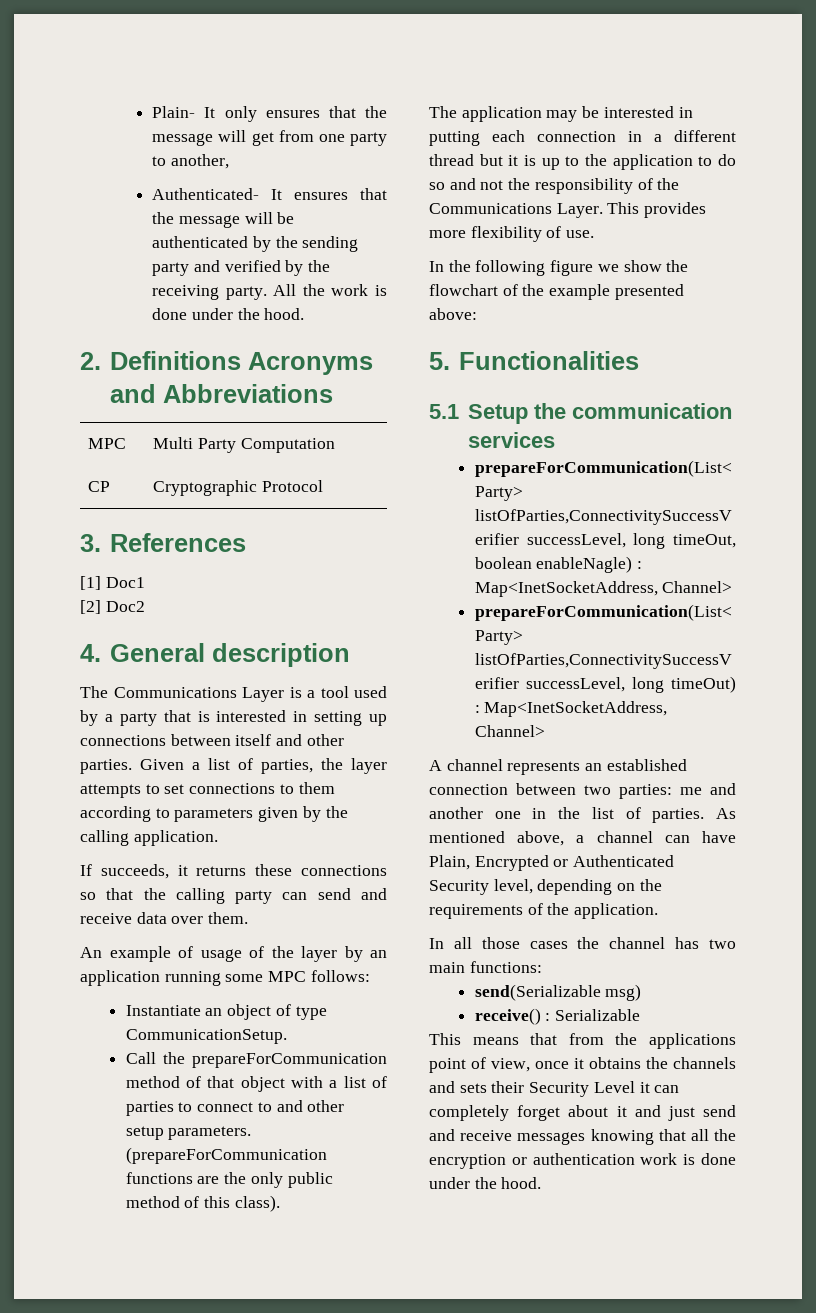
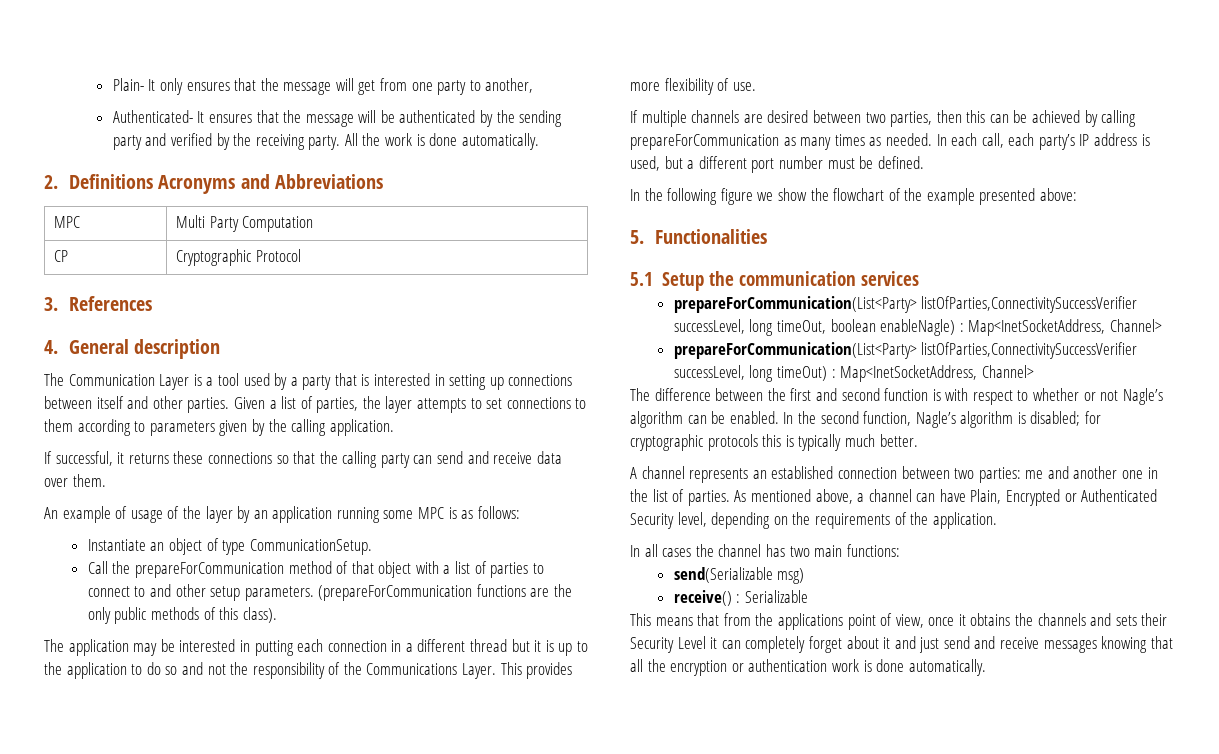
- All the work is done under the hood.
+ All the work is done automatically.
- [1] Doc1
- [2] Doc2
- The Communications Layer is a tool used by a party that is interested in setting up connections between itself and other parties.
+ The Communication Layer is a tool used by a party that is interested in setting up connections between itself and other parties.
- If succeeds, it returns these connections so that the calling party can send and receive data over them.
+ If successful, it returns these connections so that the calling party can send and receive data over them.
- An example of usage of the layer by an application running some MPC follows:
+ An example of usage of the layer by an application running some MPC is as follows:
- (prepareForCommunication functions are the only public method of this class).
+ (prepareForCommunication functions are the only public methods of this class).
+ If multiple channels are desired between two parties, then this can be achieved by calling prepareForCommunication as many times as needed. In each call, each party’s IP address is used, but a different port number must be defined.
+ The difference between the first and second function is with respect to whether or not Nagle’s algorithm can be enabled. In the second function, Nagle’s algorithm is disabled; for cryptographic protocols this is typically much better.
- In all those cases the channel has two main functions:
+ In all cases the channel has two main functions:
- This means that from the applications point of view, once it obtains the channels and sets their Security Level it can completely forget about it and just send and receive messages knowing that all the encryption or authentication work is done under the hood.
+ This means that from the applications point of view, once it obtains the channels and sets their Security Level it can completely forget about it and just send and receive messages knowing that all the encryption or authentication work is done automatically.

